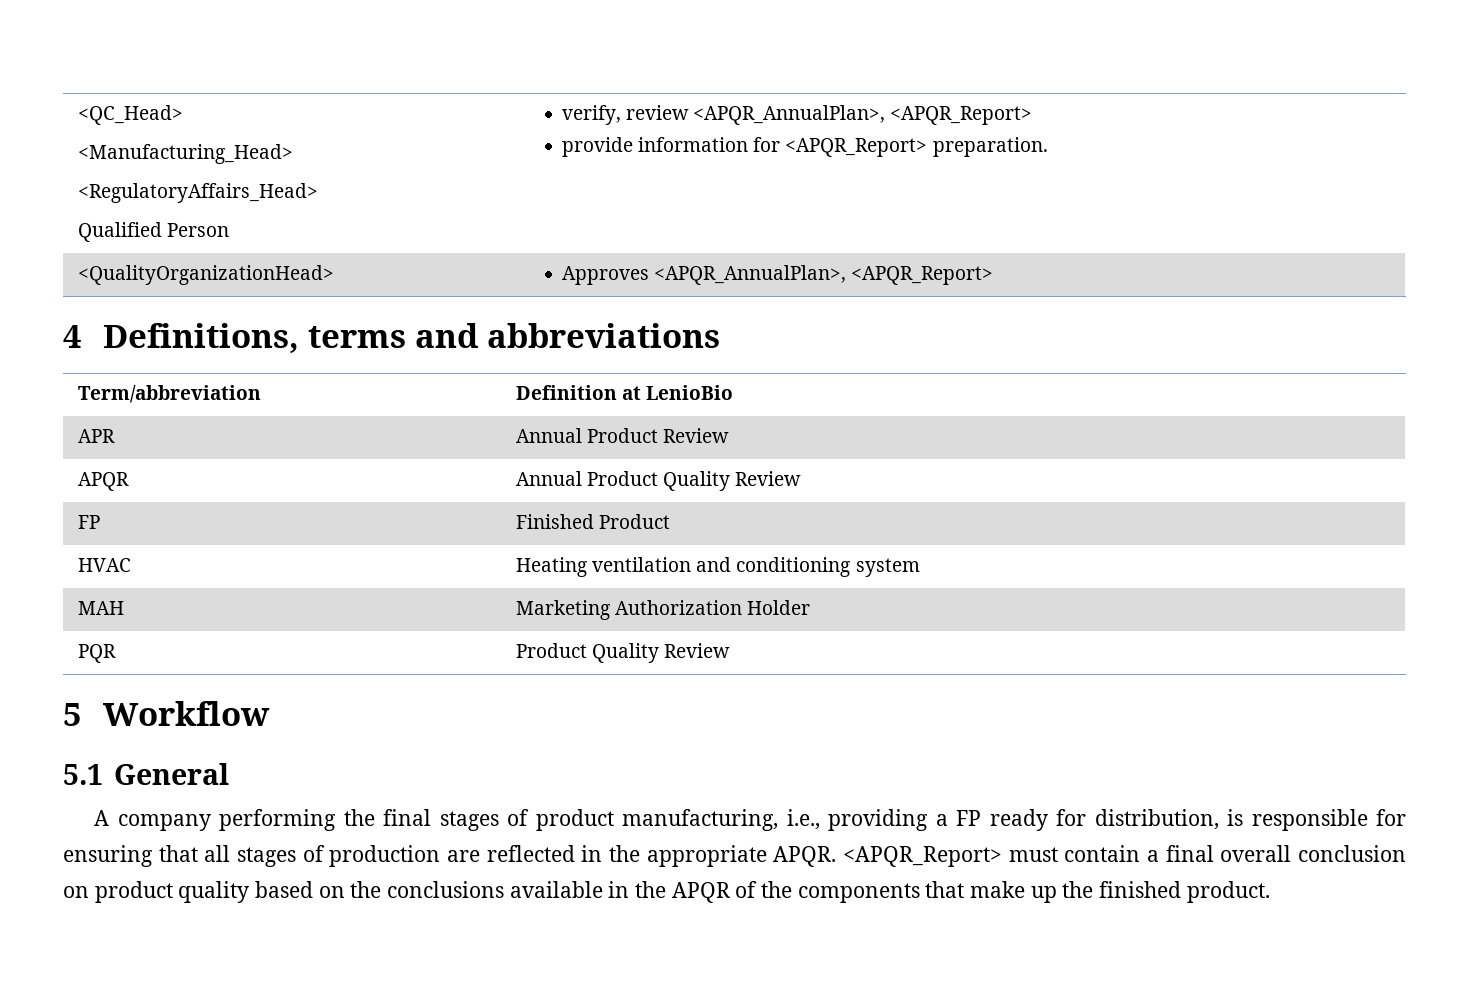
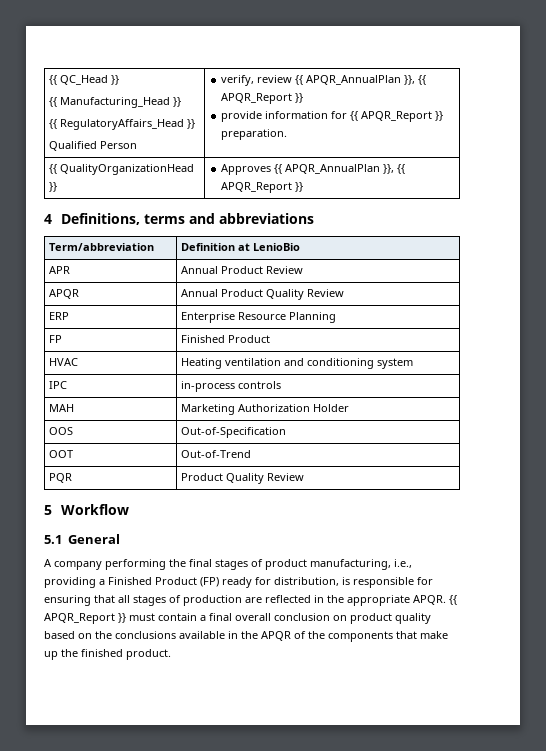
- <QC_Head>
- <Manufacturing_Head>
- <RegulatoryAffairs_Head>
- Qualified Person | verify, review <APQR_AnnualPlan>, <APQR_Report>
- provide information for <APQR_Report> preparation.
- <QualityOrganizationHead> | Approves <APQR_AnnualPlan>, <APQR_Report>
+ {{ QC_Head }}
+ {{ Manufacturing_Head }}
+ {{ RegulatoryAffairs_Head }}
+ Qualified Person | verify, review {{ APQR_AnnualPlan }}, {{ APQR_Report }}
+ provide information for {{ APQR_Report }} preparation.
+ {{ QualityOrganizationHead }} | Approves {{ APQR_AnnualPlan }}, {{ APQR_Report }}
+ ERP | Enterprise Resource Planning
+ IPC | in-process controls
+ OOS | Out-of-Specification
+ OOT | Out-of-Trend
- A company performing the final stages of product manufacturing, i.e., providing a FP ready for distribution, is responsible for ensuring that all stages of production are reflected in the appropriate APQR.
+ A company performing the final stages of product manufacturing, i.e., providing a Finished Product (FP) ready for distribution, is responsible for ensuring that all stages of production are reflected in the appropriate APQR.
- <APQR_Report> must contain a final overall conclusion on product quality based on the conclusions available in the APQR of the components that make up the finished product.
+ {{ APQR_Report }} must contain a final overall conclusion on product quality based on the conclusions available in the APQR of the components that make up the finished product.

